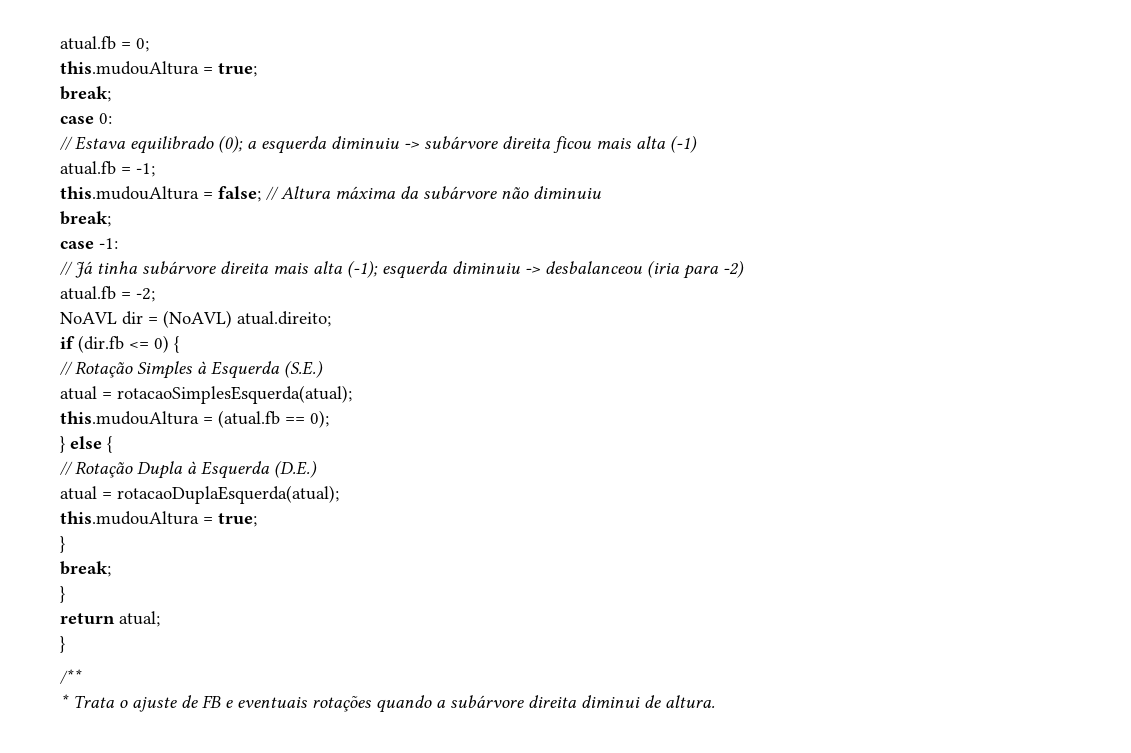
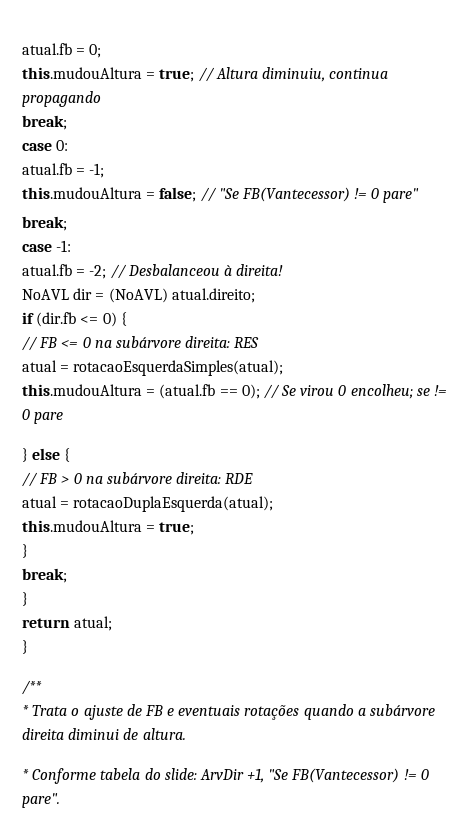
  atual.fb = 0;
- this.mudouAltura = true;
+ this.mudouAltura = true; // Altura diminuiu, continua propagando
  break;
  case 0:
- // Estava equilibrado (0); a esquerda diminuiu -> subárvore direita ficou mais alta (-1)
- this.mudouAltura = false; // Altura máxima da subárvore não diminuiu
+ this.mudouAltura = false; // "Se FB(Vantecessor) != 0 pare"
  break;
  case -1:
- // Já tinha subárvore direita mais alta (-1); esquerda diminuiu -> desbalanceou (iria para -2)
- atual.fb = -2;
+ atual.fb = -2; // Desbalanceou à direita!
- // Rotação Simples à Esquerda (S.E.)
- atual = rotacaoSimplesEsquerda(atual);
+ // FB <= 0 na subárvore direita: RES
+ atual = rotacaoEsquerdaSimples(atual);
- this.mudouAltura = (atual.fb == 0);
+ this.mudouAltura = (atual.fb == 0); // Se virou 0 encolheu; se != 0 pare
  } else {
- // Rotação Dupla à Esquerda (D.E.)
+ // FB > 0 na subárvore direita: RDE
+ * Conforme tabela do slide: ArvDir +1, "Se FB(Vantecessor) != 0 pare".

